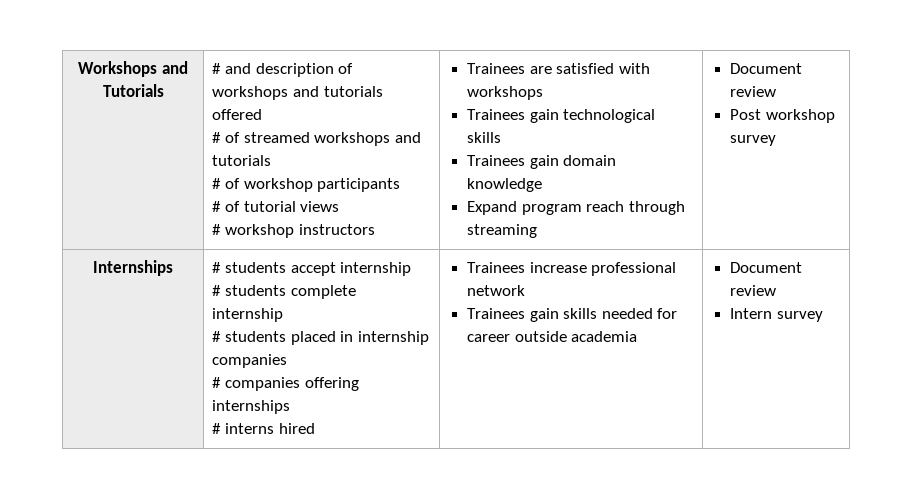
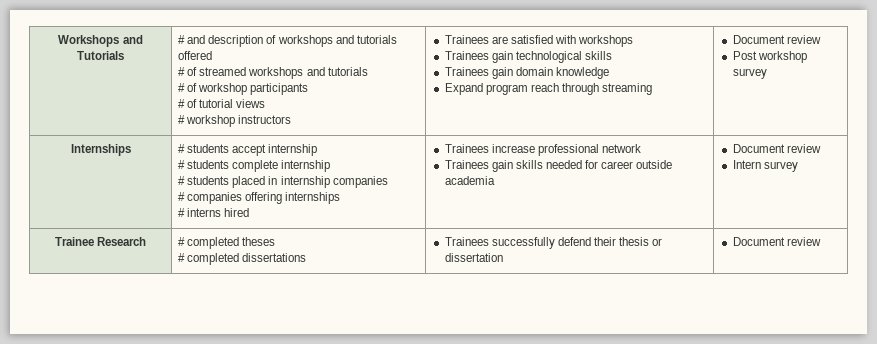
+ Trainee Research | # completed theses
+ # completed dissertations | Trainees successfully defend their thesis or dissertation | Document review

